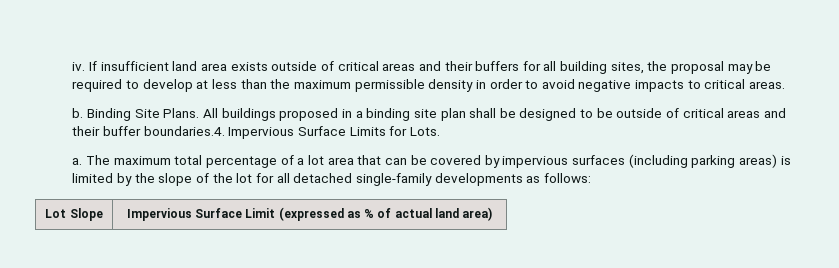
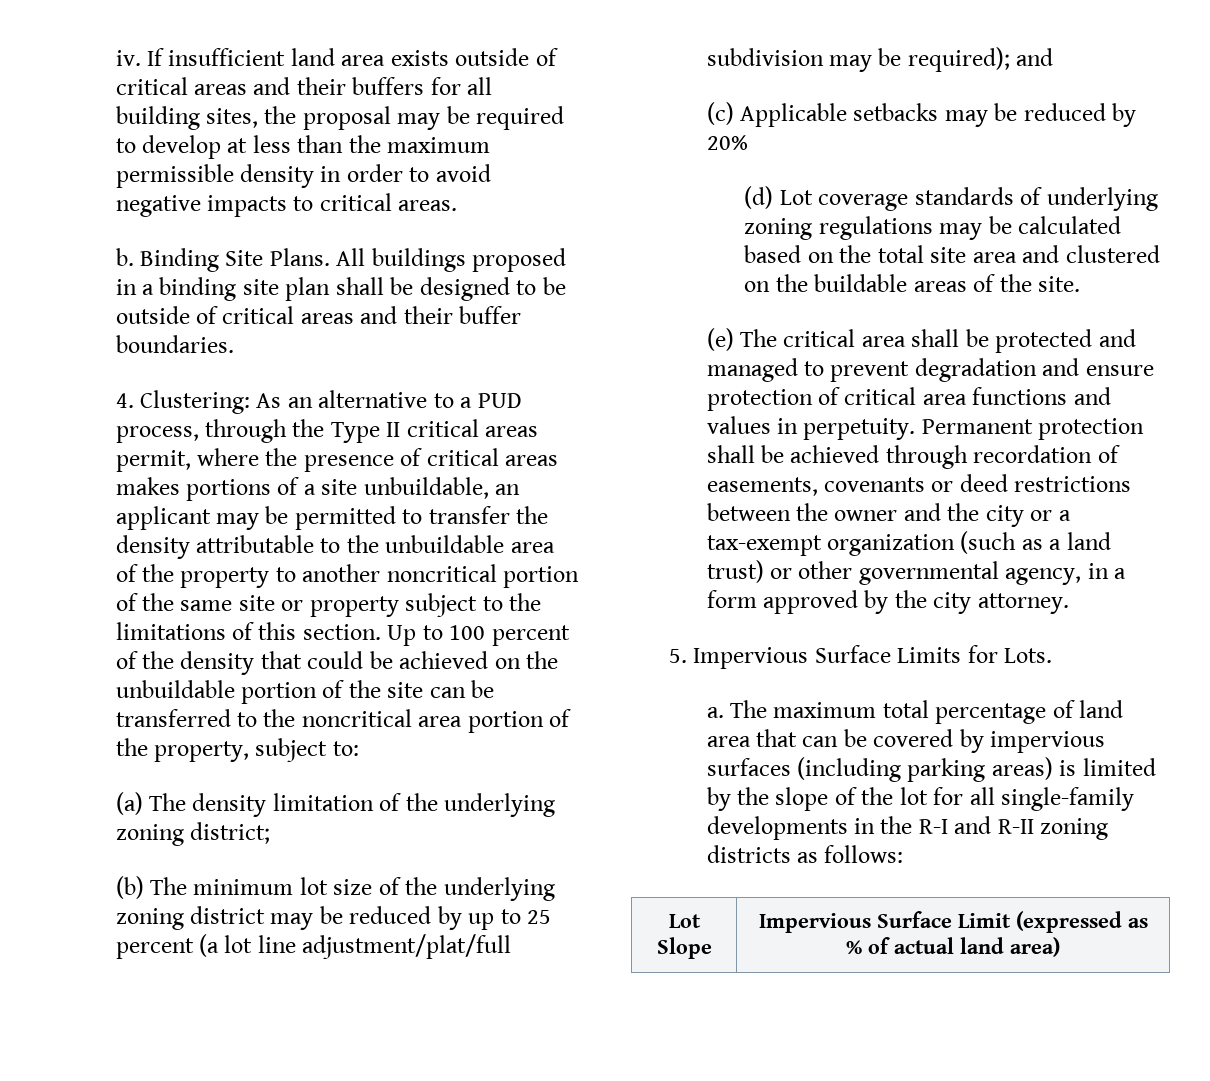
- All buildings proposed in a binding site plan shall be designed to be outside of critical areas and their buffer boundaries.4. Impervious Surface Limits for Lots.
+ All buildings proposed in a binding site plan shall be designed to be outside of critical areas and their buffer boundaries.
+ 4. Clustering: As an alternative to a PUD process, through the Type II critical areas permit, where the presence of critical areas makes portions of a site unbuildable, an applicant may be permitted to transfer the density attributable to the unbuildable area of the property to another noncritical portion of the same site or property subject to the limitations of this section. Up to 100 percent of the density that could be achieved on the unbuildable portion of the site can be transferred to the noncritical area portion of the property, subject to:
+ (a) The density limitation of the underlying zoning district;
+ (b) The minimum lot size of the underlying zoning district may be reduced by up to 25 percent (a lot line adjustment/plat/full subdivision may be required); and
+ (c) Applicable setbacks may be reduced by 20%
+ (d) Lot coverage standards of underlying zoning regulations may be calculated based on the total site area and clustered on the buildable areas of the site.
+ (e) The critical area shall be protected and managed to prevent degradation and ensure protection of critical area functions and values in perpetuity. Permanent protection shall be achieved through recordation of easements, covenants or deed restrictions between the owner and the city or a tax-exempt organization (such as a land trust) or other governmental agency, in a form approved by the city attorney.
+ 5. Impervious Surface Limits for Lots.
- The maximum total percentage of a lot area that can be covered by impervious surfaces (including parking areas) is limited by the slope of the lot for all detached single-family developments as follows:
+ The maximum total percentage of land area that can be covered by impervious surfaces (including parking areas) is limited by the slope of the lot for all single-family developments in the R-I and R-II zoning districts as follows:

